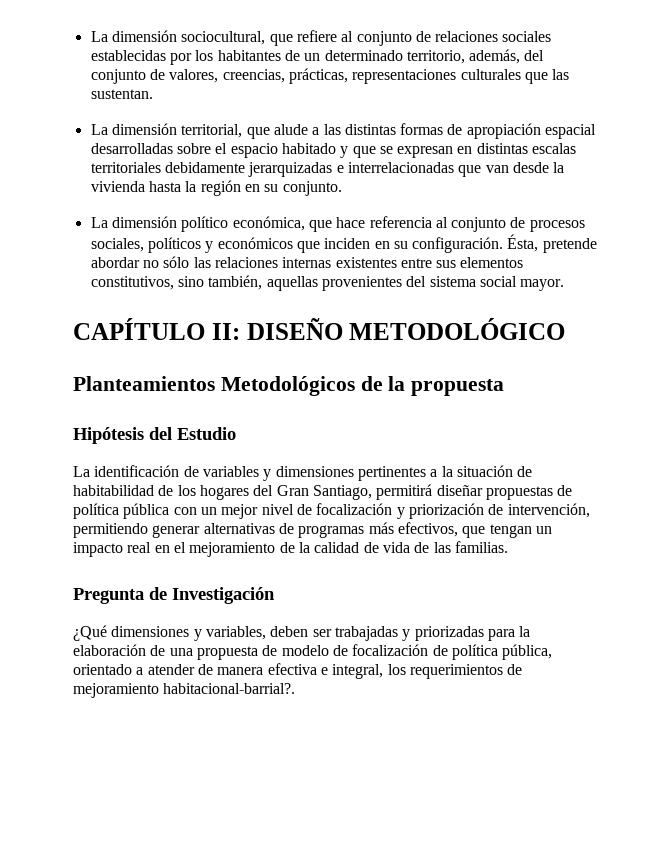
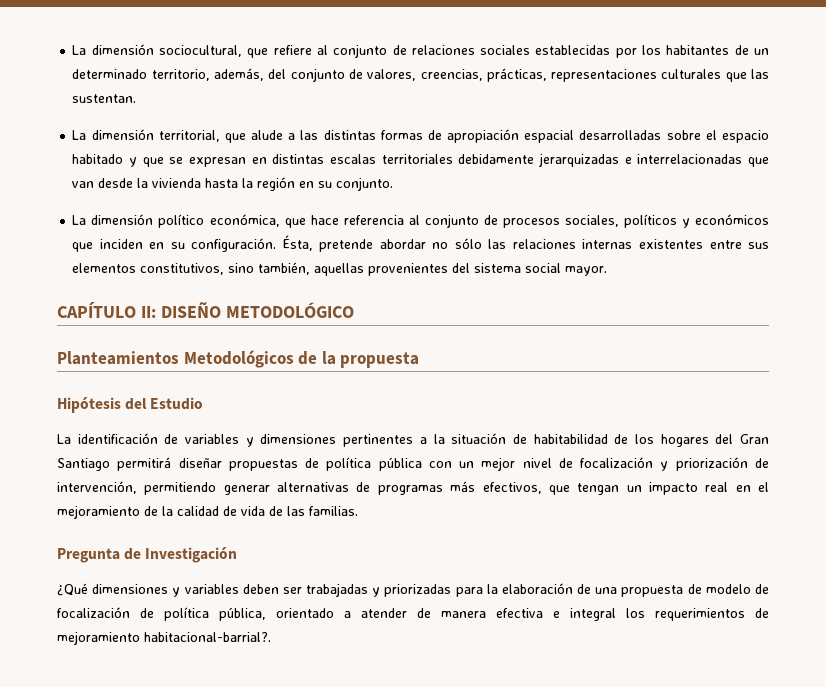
- La identificación de variables y dimensiones pertinentes a la situación de habitabilidad de los hogares del Gran Santiago, permitirá diseñar propuestas de política pública con un mejor nivel de focalización y priorización de intervención, permitiendo generar alternativas de programas más efectivos, que tengan un impacto real en el mejoramiento de la calidad de vida de las familias.
+ La identificación de variables y dimensiones pertinentes a la situación de habitabilidad de los hogares del Gran Santiago permitirá diseñar propuestas de política pública con un mejor nivel de focalización y priorización de intervención, permitiendo generar alternativas de programas más efectivos, que tengan un impacto real en el mejoramiento de la calidad de vida de las familias.
- ¿Qué dimensiones y variables, deben ser trabajadas y priorizadas para la elaboración de una propuesta de modelo de focalización de política pública, orientado a atender de manera efectiva e integral, los requerimientos de mejoramiento habitacional-barrial?.
+ ¿Qué dimensiones y variables deben ser trabajadas y priorizadas para la elaboración de una propuesta de modelo de focalización de política pública, orientado a atender de manera efectiva e integral los requerimientos de mejoramiento habitacional-barrial?.

